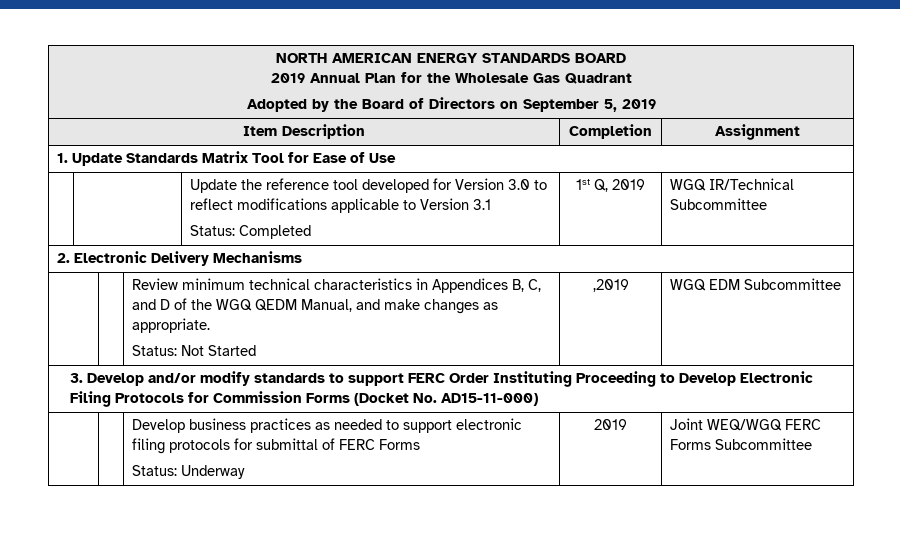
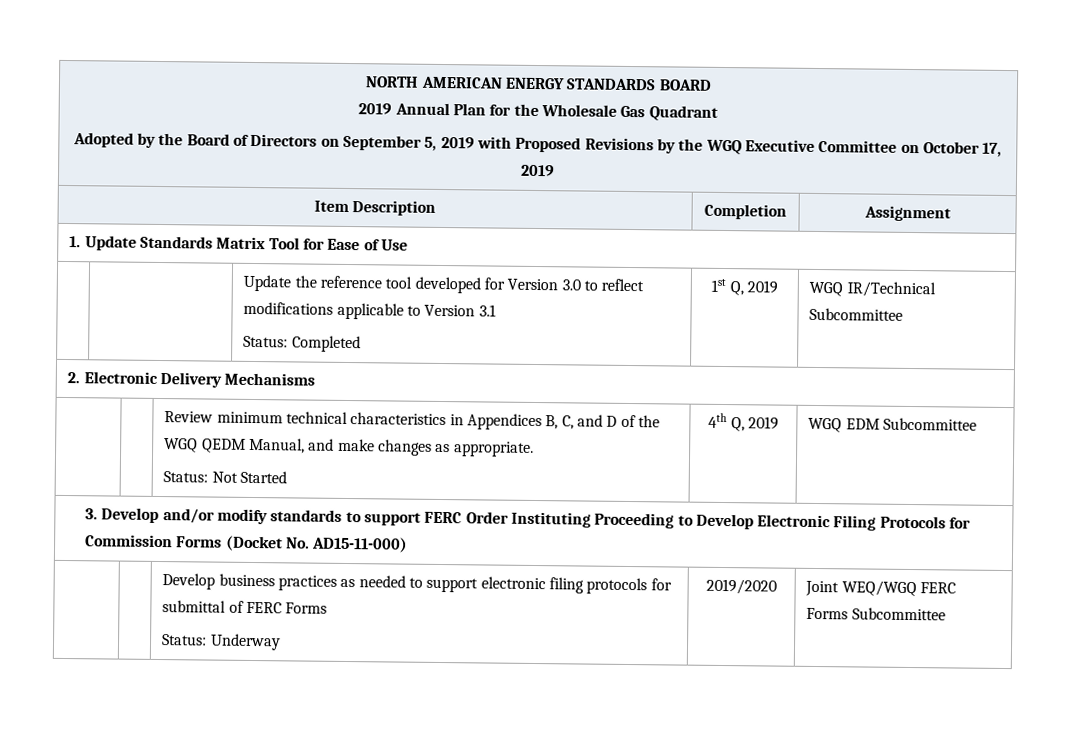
  NORTH AMERICAN ENERGY STANDARDS BOARD
  2019 Annual Plan for the Wholesale Gas Quadrant
- Adopted by the Board of Directors on September 5, 2019
+ Adopted by the Board of Directors on September 5, 2019 with Proposed Revisions by the WGQ Executive Committee on October 17, 2019
  | | Review minimum technical characteristics in Appendices B, C, and D of the WGQ QEDM Manual, and make changes as appropriate.
- Status: Not Started | ,2019 | WGQ EDM Subcommittee
+ Status: Not Started | 4th Q, 2019 | WGQ EDM Subcommittee
  | | Develop business practices as needed to support electronic filing protocols for submittal of FERC Forms
- Status: Underway | 2019 | Joint WEQ/WGQ FERC Forms Subcommittee
+ Status: Underway | 2019/2020 | Joint WEQ/WGQ FERC Forms Subcommittee

